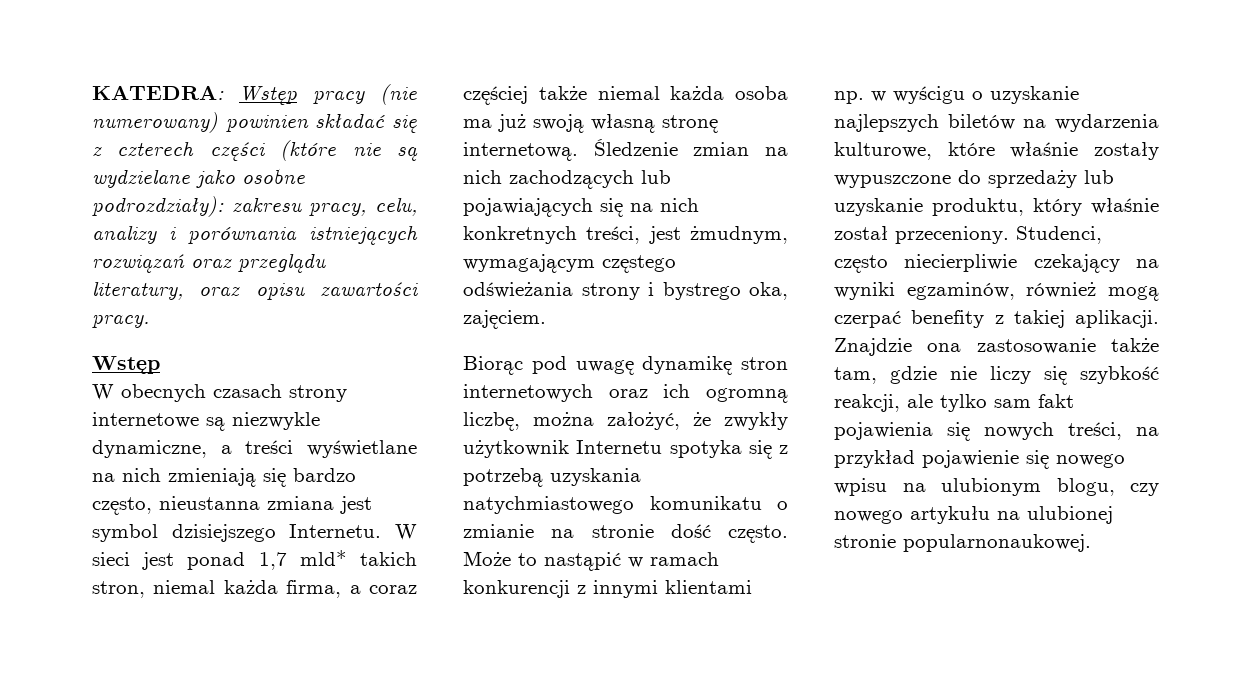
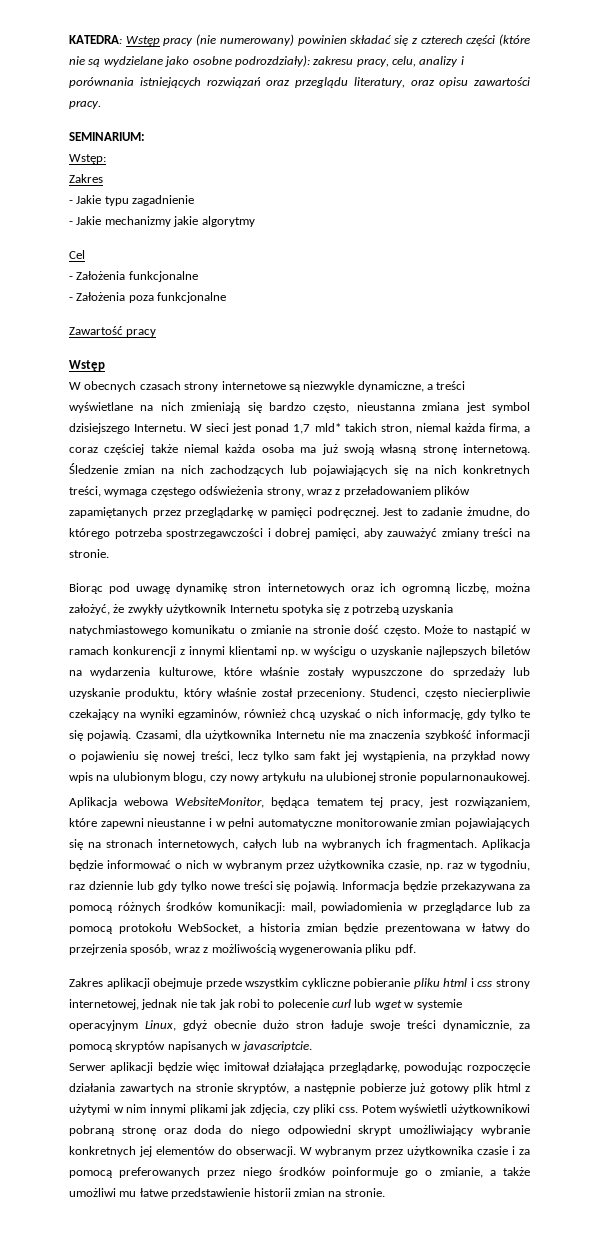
+ SEMINARIUM:
+ Wstęp:
+ Zakres
+ - Jakie typu zagadnienie
+ - Jakie mechanizmy jakie algorytmy
+ Cel
+ - Założenia funkcjonalne
+ - Założenia poza funkcjonalne
+ Zawartość pracy
- Śledzenie zmian na nich zachodzących lub pojawiających się na nich konkretnych treści, jest żmudnym, wymagającym częstego odświeżania strony i bystrego oka, zajęciem.
+ Śledzenie zmian na nich zachodzących lub pojawiających się na nich konkretnych treści, wymaga częstego odświeżenia strony, wraz z przeładowaniem plików zapamiętanych przez przeglądarkę w pamięci podręcznej. Jest to zadanie żmudne, do którego potrzeba spostrzegawczości i dobrej pamięci, aby zauważyć zmiany treści na stronie.
- Studenci, często niecierpliwie czekający na wyniki egzaminów, również mogą czerpać benefity z takiej aplikacji. Znajdzie ona zastosowanie także tam, gdzie nie liczy się szybkość reakcji, ale tylko sam fakt pojawienia się nowych treści, na przykład pojawienie się nowego wpisu na ulubionym blogu, czy nowego artykułu na ulubionej stronie popularnonaukowej.
+ Studenci, często niecierpliwie czekający na wyniki egzaminów, również chcą uzyskać o nich informację, gdy tylko te się pojawią. Czasami, dla użytkownika Internetu nie ma znaczenia szybkość informacji o pojawieniu się nowej treści, lecz tylko sam fakt jej wystąpienia, na przykład nowy wpis na ulubionym blogu, czy nowy artykułu na ulubionej stronie popularnonaukowej.
+ Aplikacja webowa WebsiteMonitor, będąca tematem tej pracy, jest rozwiązaniem, które zapewni nieustanne i w pełni automatyczne monitorowanie zmian pojawiających się na stronach internetowych, całych lub na wybranych ich fragmentach. Aplikacja będzie informować o nich w wybranym przez użytkownika czasie, np. raz w tygodniu, raz dziennie lub gdy tylko nowe treści się pojawią. Informacja będzie przekazywana za pomocą różnych środków komunikacji: mail, powiadomienia w przeglądarce lub za pomocą protokołu WebSocket, a historia zmian będzie prezentowana w łatwy do przejrzenia sposób, wraz z możliwością wygenerowania pliku pdf.
+ Zakres aplikacji obejmuje przede wszystkim cykliczne pobieranie pliku html i css strony internetowej, jednak nie tak jak robi to polecenie curl lub wget w systemie operacyjnym Linux, gdyż obecnie dużo stron ładuje swoje treści dynamicznie, za pomocą skryptów napisanych w javascriptcie.
+ Serwer aplikacji będzie więc imitował działająca przeglądarkę, powodując rozpoczęcie działania zawartych na stronie skryptów, a następnie pobierze już gotowy plik html z użytymi w nim innymi plikami jak zdjęcia, czy pliki css. Potem wyświetli użytkownikowi pobraną stronę oraz doda do niego odpowiedni skrypt umożliwiający wybranie konkretnych jej elementów do obserwacji. W wybranym przez użytkownika czasie i za pomocą preferowanych przez niego środków poinformuje go o zmianie, a także umożliwi mu łatwe przedstawienie historii zmian na stronie.

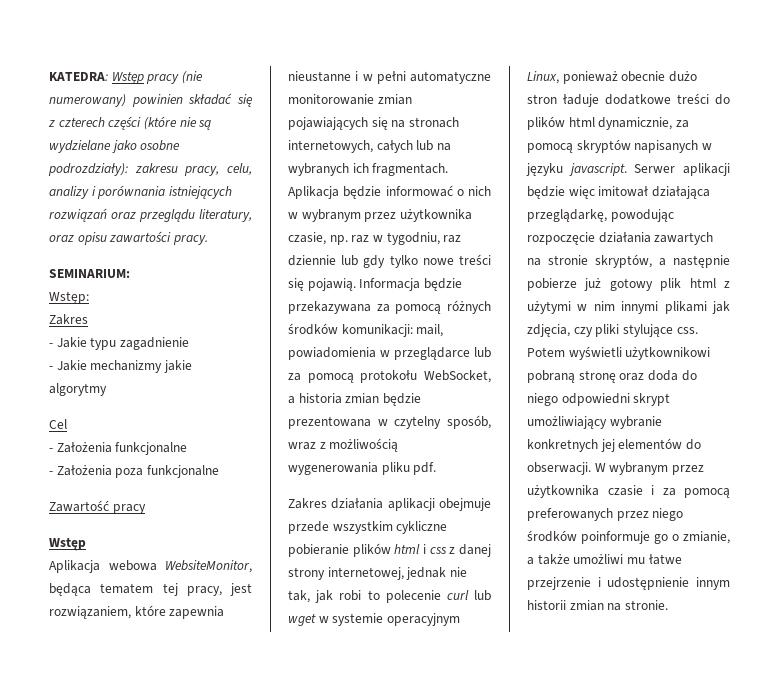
- W obecnych czasach strony internetowe są niezwykle dynamiczne, a treści wyświetlane na nich zmieniają się bardzo często, nieustanna zmiana jest symbol dzisiejszego Internetu. W sieci jest ponad 1,7 mld* takich stron, niemal każda firma, a coraz częściej także niemal każda osoba ma już swoją własną stronę internetową. Śledzenie zmian na nich zachodzących lub pojawiających się na nich konkretnych treści, wymaga częstego odświeżenia strony, wraz z przeładowaniem plików zapamiętanych przez przeglądarkę w pamięci podręcznej. Jest to zadanie żmudne, do którego potrzeba spostrzegawczości i dobrej pamięci, aby zauważyć zmiany treści na stronie.
- Biorąc pod uwagę dynamikę stron internetowych oraz ich ogromną liczbę, można założyć, że zwykły użytkownik Internetu spotyka się z potrzebą uzyskania natychmiastowego komunikatu o zmianie na stronie dość często. Może to nastąpić w ramach konkurencji z innymi klientami np. w wyścigu o uzyskanie najlepszych biletów na wydarzenia kulturowe, które właśnie zostały wypuszczone do sprzedaży lub uzyskanie produktu, który właśnie został przeceniony. Studenci, często niecierpliwie czekający na wyniki egzaminów, również chcą uzyskać o nich informację, gdy tylko te się pojawią. Czasami, dla użytkownika Internetu nie ma znaczenia szybkość informacji o pojawieniu się nowej treści, lecz tylko sam fakt jej wystąpienia, na przykład nowy wpis na ulubionym blogu, czy nowy artykułu na ulubionej stronie popularnonaukowej.
- Aplikacja webowa WebsiteMonitor, będąca tematem tej pracy, jest rozwiązaniem, które zapewni nieustanne i w pełni automatyczne monitorowanie zmian pojawiających się na stronach internetowych, całych lub na wybranych ich fragmentach.
+ Aplikacja webowa WebsiteMonitor, będąca tematem tej pracy, jest rozwiązaniem, które zapewnia nieustanne i w pełni automatyczne monitorowanie zmian pojawiających się na stronach internetowych, całych lub na wybranych ich fragmentach.
- Informacja będzie przekazywana za pomocą różnych środków komunikacji: mail, powiadomienia w przeglądarce lub za pomocą protokołu WebSocket, a historia zmian będzie prezentowana w łatwy do przejrzenia sposób, wraz z możliwością wygenerowania pliku pdf.
+ Informacja będzie przekazywana za pomocą różnych środków komunikacji: mail, powiadomienia w przeglądarce lub za pomocą protokołu WebSocket, a historia zmian będzie prezentowana w czytelny sposób, wraz z możliwością wygenerowania pliku pdf.
- Zakres aplikacji obejmuje przede wszystkim cykliczne pobieranie pliku html i css strony internetowej, jednak nie tak jak robi to polecenie curl lub wget w systemie operacyjnym Linux, gdyż obecnie dużo stron ładuje swoje treści dynamicznie, za pomocą skryptów napisanych w javascriptcie.
- Serwer aplikacji będzie więc imitował działająca przeglądarkę, powodując rozpoczęcie działania zawartych na stronie skryptów, a następnie pobierze już gotowy plik html z użytymi w nim innymi plikami jak zdjęcia, czy pliki css.
+ Zakres działania aplikacji obejmuje przede wszystkim cykliczne pobieranie plików html i css z danej strony internetowej, jednak nie tak, jak robi to polecenie curl lub wget w systemie operacyjnym Linux, ponieważ obecnie dużo stron ładuje dodatkowe treści do plików html dynamicznie, za pomocą skryptów napisanych w języku javascript. Serwer aplikacji będzie więc imitował działająca przeglądarkę, powodując rozpoczęcie działania zawartych na stronie skryptów, a następnie pobierze już gotowy plik html z użytymi w nim innymi plikami jak zdjęcia, czy pliki stylujące css.
- W wybranym przez użytkownika czasie i za pomocą preferowanych przez niego środków poinformuje go o zmianie, a także umożliwi mu łatwe przedstawienie historii zmian na stronie.
+ W wybranym przez użytkownika czasie i za pomocą preferowanych przez niego środków poinformuje go o zmianie, a także umożliwi mu łatwe przejrzenie i udostępnienie innym historii zmian na stronie.

